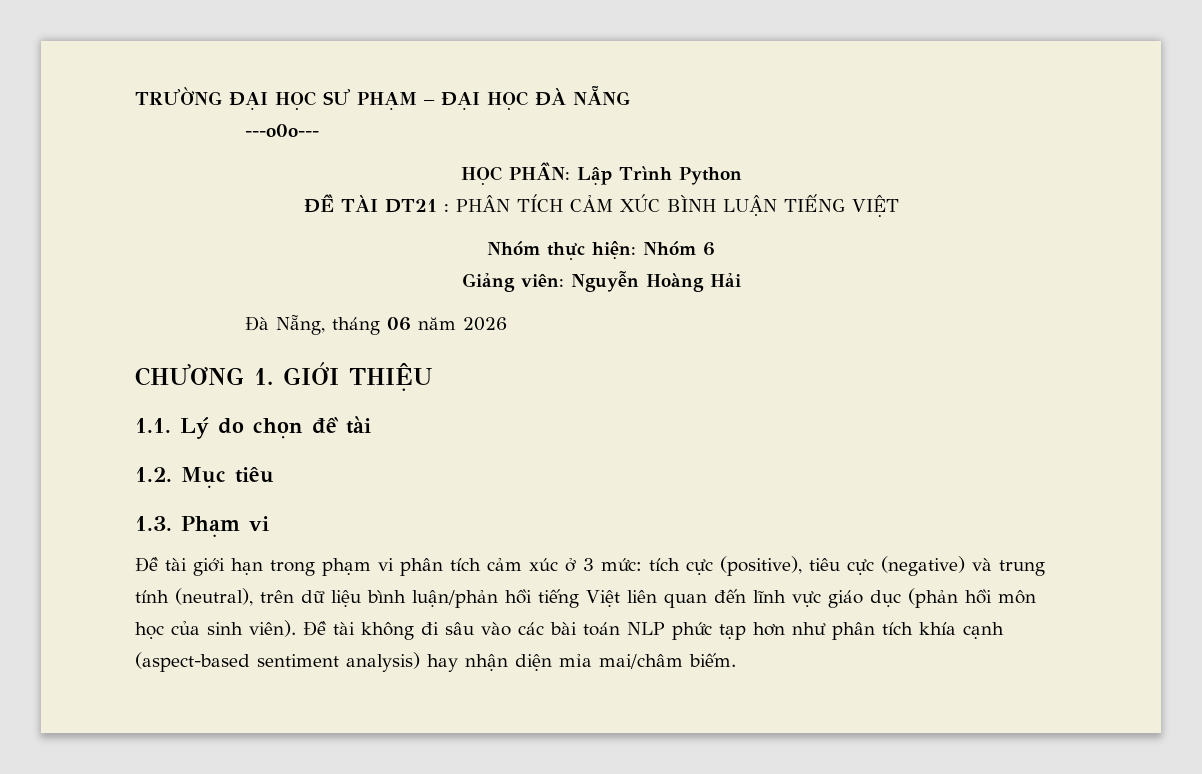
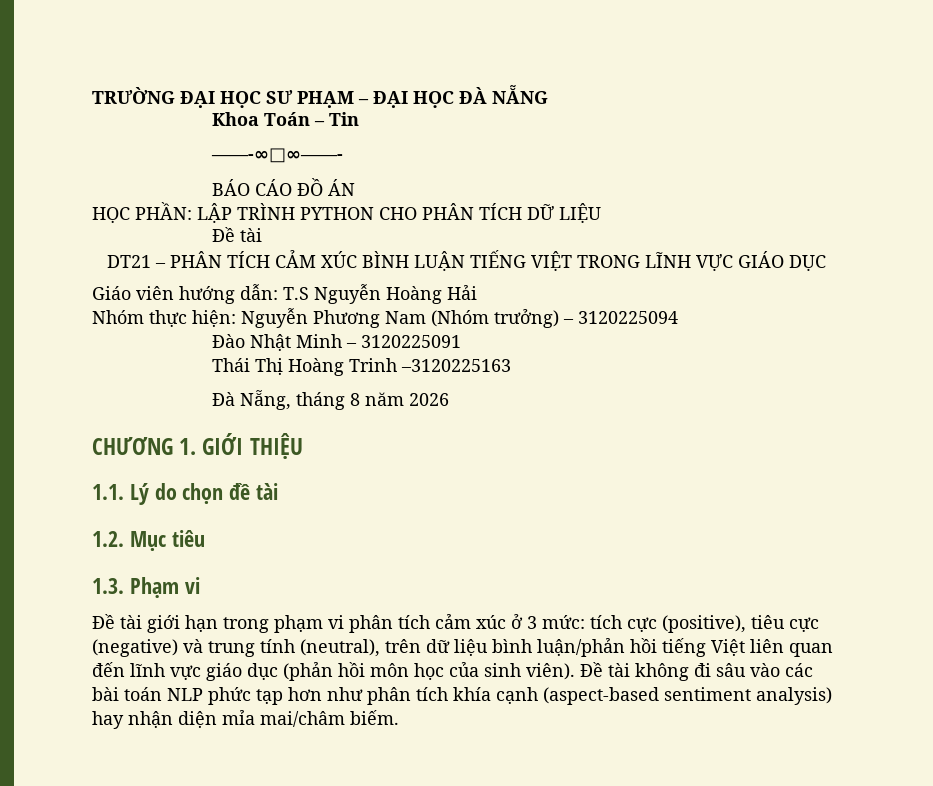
- ---o0o---
- HỌC PHẦN: Lập Trình Python
- ĐỀ TÀI DT21 : PHÂN TÍCH CẢM XÚC BÌNH LUẬN TIẾNG VIỆT
- Nhóm thực hiện: Nhóm 6
- Giảng viên: Nguyễn Hoàng Hải
+ Khoa Toán – Tin
+ ——-∞□∞——-
+ BÁO CÁO ĐỒ ÁN
+ HỌC PHẦN: LẬP TRÌNH PYTHON CHO PHÂN TÍCH DỮ LIỆU
+ Đề tài
+ DT21 – PHÂN TÍCH CẢM XÚC BÌNH LUẬN TIẾNG VIỆT TRONG LĨNH VỰC GIÁO DỤC
+ Giáo viên hướng dẫn: T.S Nguyễn Hoàng Hải
+ Nhóm thực hiện: Nguyễn Phương Nam (Nhóm trưởng) – 3120225094
+ Đào Nhật Minh – 3120225091
+ Thái Thị Hoàng Trinh –3120225163
- Đà Nẵng, tháng 06 năm 2026
+ Đà Nẵng, tháng 8 năm 2026

